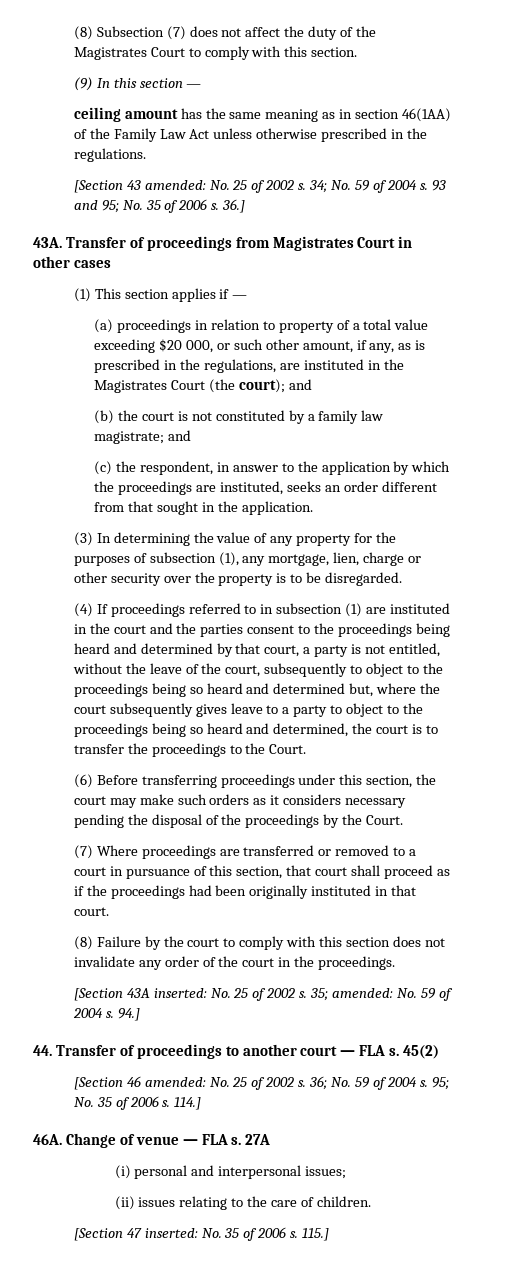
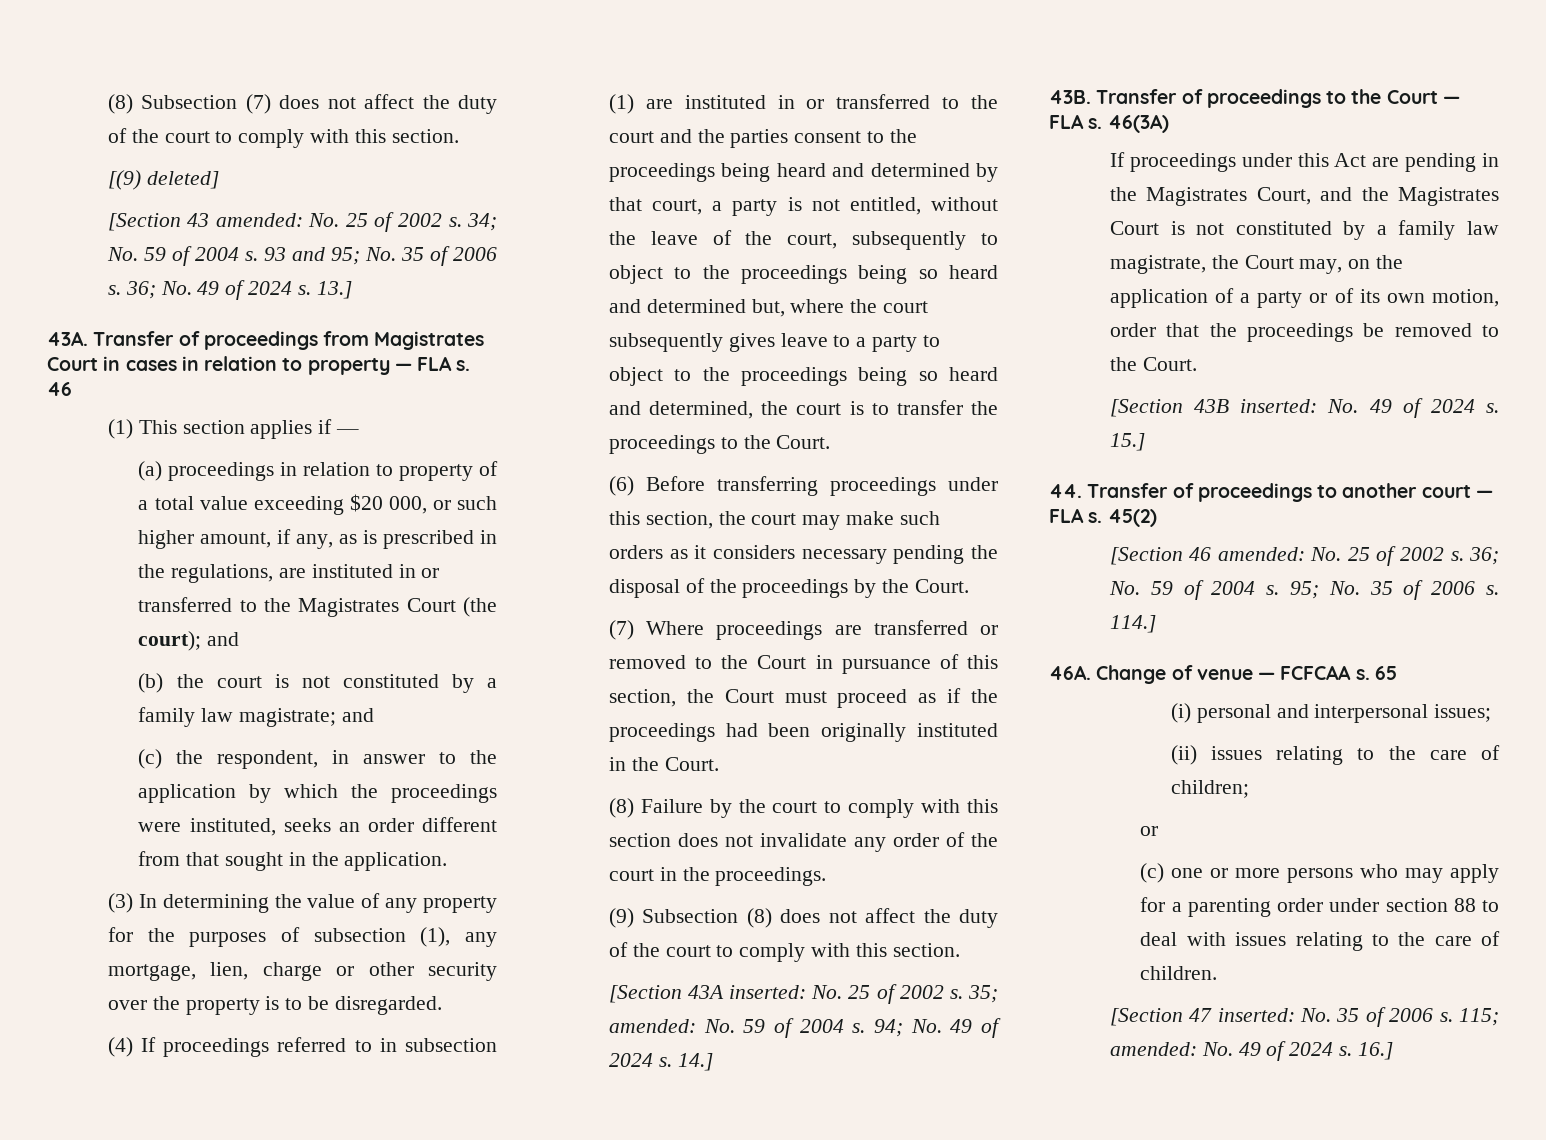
- (8) Subsection (7) does not affect the duty of the Magistrates Court to comply with this section.
- (9) In this section —
- ceiling amount has the same meaning as in section 46(1AA) of the Family Law Act unless otherwise prescribed in the regulations.
+ (8) Subsection (7) does not affect the duty of the court to comply with this section.
+ [(9) deleted]
- 36.]
+ 36; No. 49 of 2024 s. 13.]
- Transfer of proceedings from Magistrates Court in other cases
+ Transfer of proceedings from Magistrates Court in cases in relation to property — FLA s. 46
- (a) proceedings in relation to property of a total value exceeding $20 000, or such other amount, if any, as is prescribed in the regulations, are instituted in the Magistrates Court (the court); and
+ (a) proceedings in relation to property of a total value exceeding $20 000, or such higher amount, if any, as is prescribed in the regulations, are instituted in or transferred to the Magistrates Court (the court); and
- (c) the respondent, in answer to the application by which the proceedings are instituted, seeks an order different from that sought in the application.
+ (c) the respondent, in answer to the application by which the proceedings were instituted, seeks an order different from that sought in the application.
- (4) If proceedings referred to in subsection (1) are instituted in the court and the parties consent to the proceedings being heard and determined by that court, a party is not entitled, without the leave of the court, subsequently to object to the proceedings being so heard and determined but, where the court subsequently gives leave to a party to object to the proceedings being so heard and determined, the court is to transfer the proceedings to the Court.
+ (4) If proceedings referred to in subsection (1) are instituted in or transferred to the court and the parties consent to the proceedings being heard and determined by that court, a party is not entitled, without the leave of the court, subsequently to object to the proceedings being so heard and determined but, where the court subsequently gives leave to a party to object to the proceedings being so heard and determined, the court is to transfer the proceedings to the Court.
- (7) Where proceedings are transferred or removed to a court in pursuance of this section, that court shall proceed as if the proceedings had been originally instituted in that court.
+ (7) Where proceedings are transferred or removed to the Court in pursuance of this section, the Court must proceed as if the proceedings had been originally instituted in the Court.
+ (9) Subsection (8) does not affect the duty of the court to comply with this section.
- 94.]
+ 94; No. 49 of 2024 s. 14.]
+ 43B. Transfer of proceedings to the Court — FLA s. 46(3A)
+ If proceedings under this Act are pending in the Magistrates Court, and the Magistrates Court is not constituted by a family law magistrate, the Court may, on the application of a party or of its own motion, order that the proceedings be removed to the Court.
+ [Section 43B inserted: No. 49 of 2024 s. 15.]
- Change of venue — FLA s. 27A
+ Change of venue — FCFCAA s. 65
- (ii) issues relating to the care of children.
+ (ii) issues relating to the care of children;
+ or
+ (c) one or more persons who may apply for a parenting order under section 88 to deal with issues relating to the care of children.
- 115.]
+ 115; amended: No. 49 of 2024 s. 16.]

